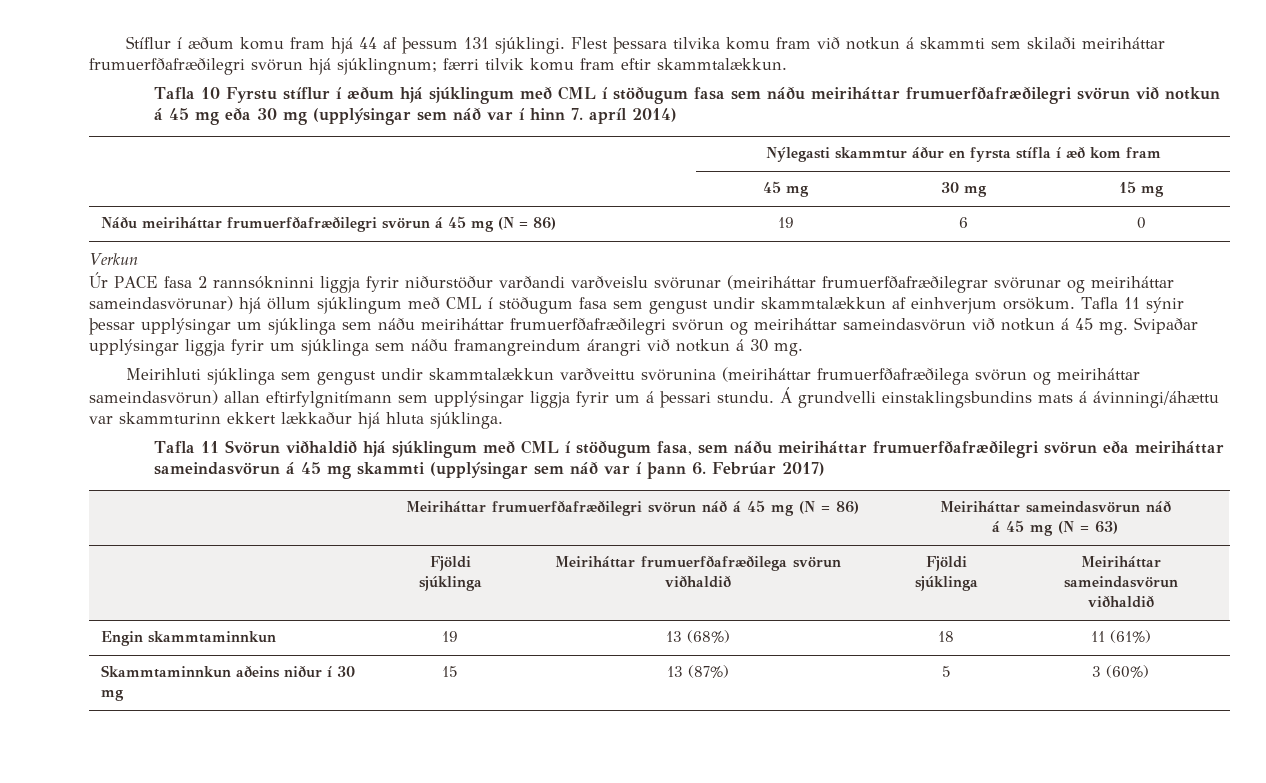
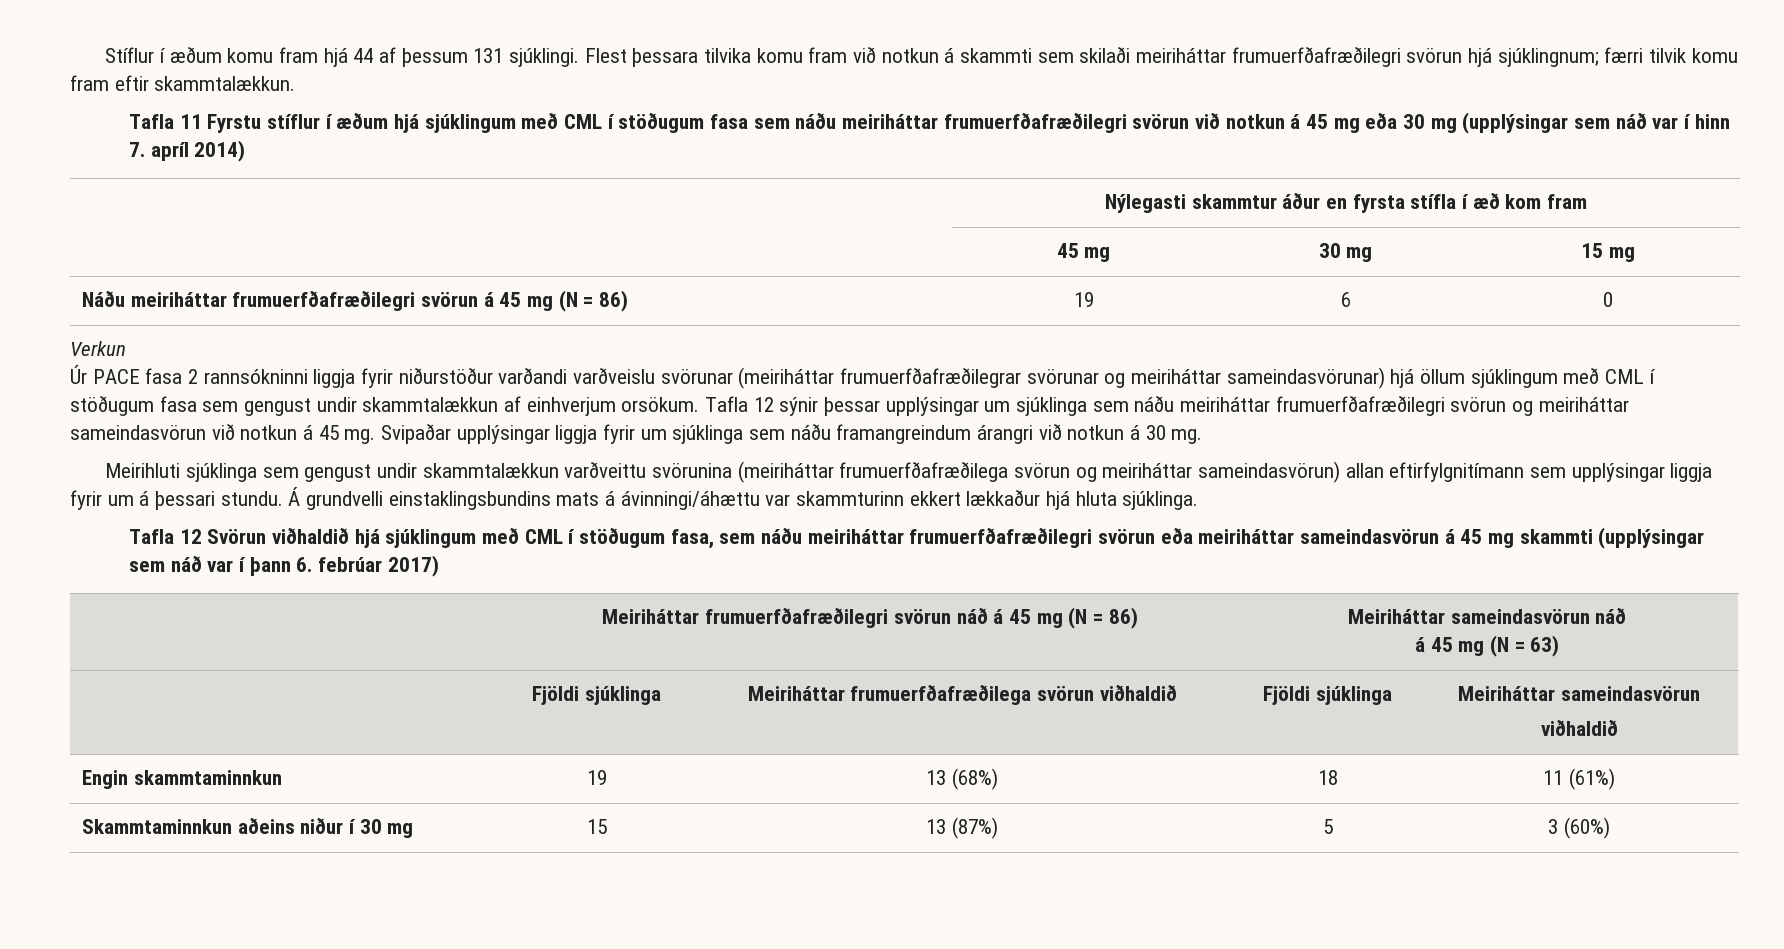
- Tafla 10 Fyrstu stíflur í æðum hjá sjúklingum með CML í stöðugum fasa sem náðu meiriháttar frumuerfðafræðilegri svörun við notkun á 45 mg eða 30 mg (upplýsingar sem náð var í hinn 7. apríl 2014)
+ Tafla 11 Fyrstu stíflur í æðum hjá sjúklingum með CML í stöðugum fasa sem náðu meiriháttar frumuerfðafræðilegri svörun við notkun á 45 mg eða 30 mg (upplýsingar sem náð var í hinn 7. apríl 2014)
- Tafla 11 sýnir þessar upplýsingar um sjúklinga sem náðu meiriháttar frumuerfðafræðilegri svörun og meiriháttar sameindasvörun við notkun á 45 mg.
+ Tafla 12 sýnir þessar upplýsingar um sjúklinga sem náðu meiriháttar frumuerfðafræðilegri svörun og meiriháttar sameindasvörun við notkun á 45 mg.
- Tafla 11 Svörun viðhaldið hjá sjúklingum með CML í stöðugum fasa, sem náðu meiriháttar frumuerfðafræðilegri svörun eða meiriháttar sameindasvörun á 45 mg skammti (upplýsingar sem náð var í þann 6. Febrúar 2017)
+ Tafla 12 Svörun viðhaldið hjá sjúklingum með CML í stöðugum fasa, sem náðu meiriháttar frumuerfðafræðilegri svörun eða meiriháttar sameindasvörun á 45 mg skammti (upplýsingar sem náð var í þann 6. febrúar 2017)

